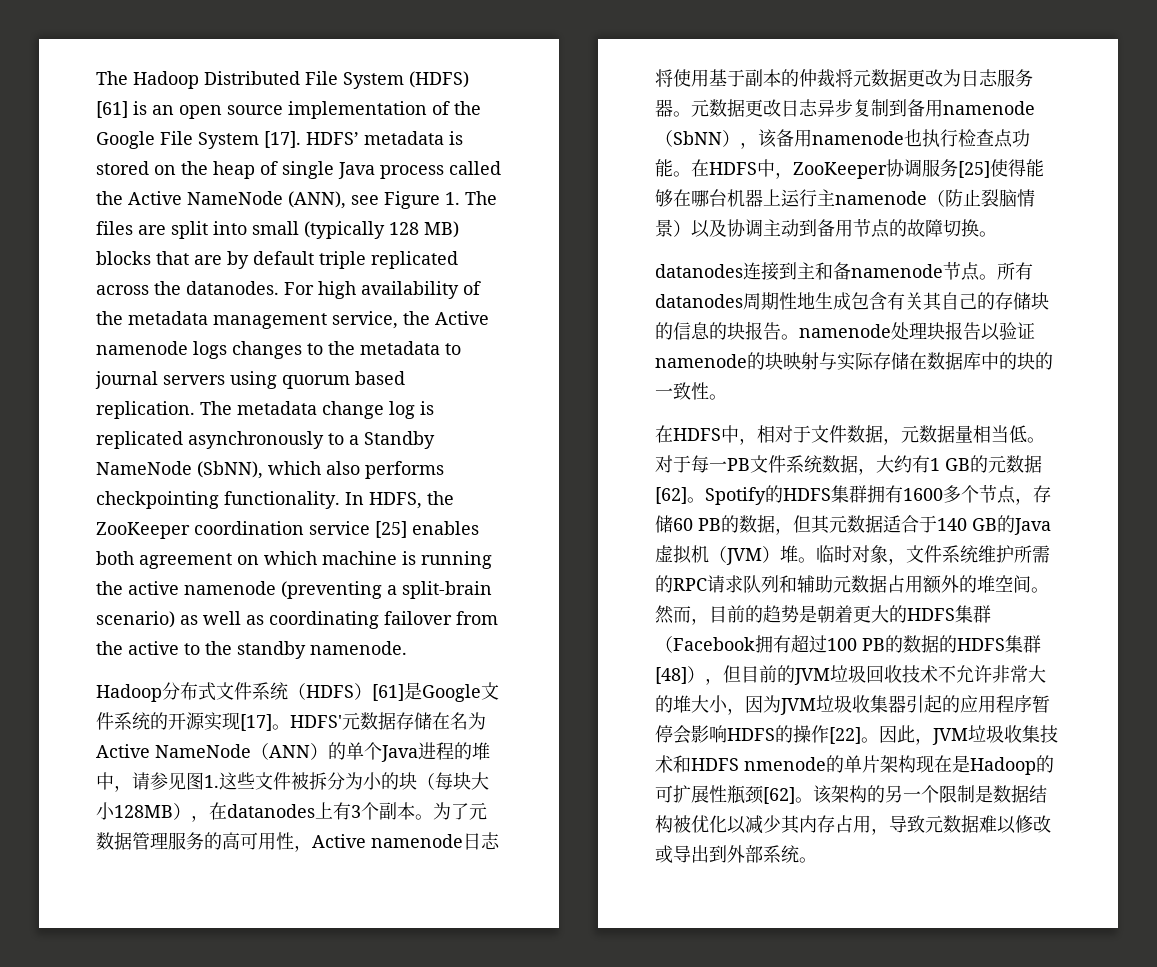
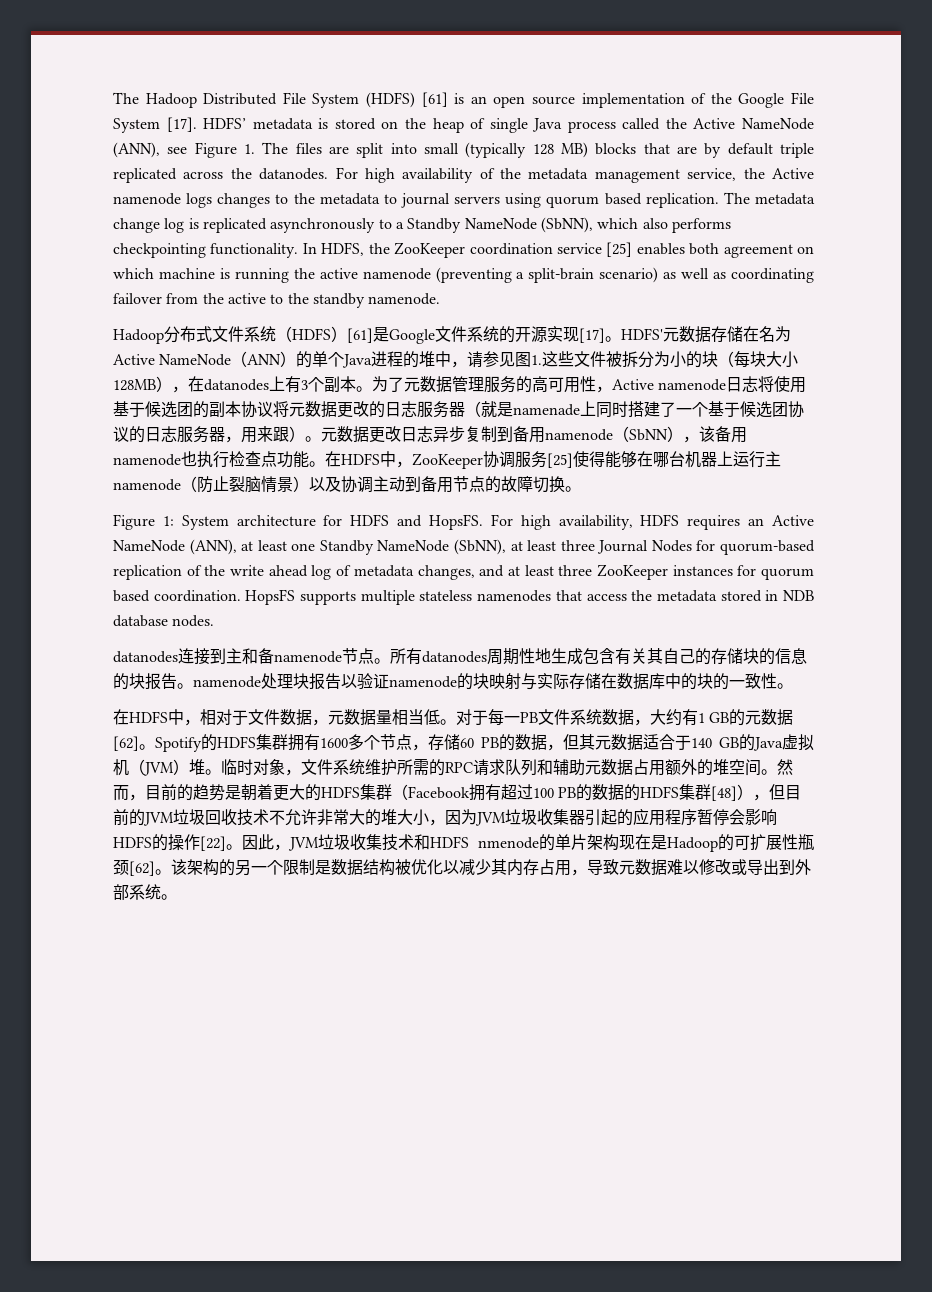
- 为了元数据管理服务的高可用性，Active namenode日志将使用基于副本的仲裁将元数据更改为日志服务器。
+ 为了元数据管理服务的高可用性，Active namenode日志将使用基于候选团的副本协议将元数据更改的日志服务器（就是namenade上同时搭建了一个基于候选团协议的日志服务器，用来跟）。
+ Figure 1: System architecture for HDFS and HopsFS. For high availability, HDFS requires an Active NameNode (ANN), at least one Standby NameNode (SbNN), at least three Journal Nodes for quorum-based replication of the write ahead log of metadata changes, and at least three ZooKeeper instances for quorum based coordination. HopsFS supports multiple stateless namenodes that access the metadata stored in NDB database nodes.

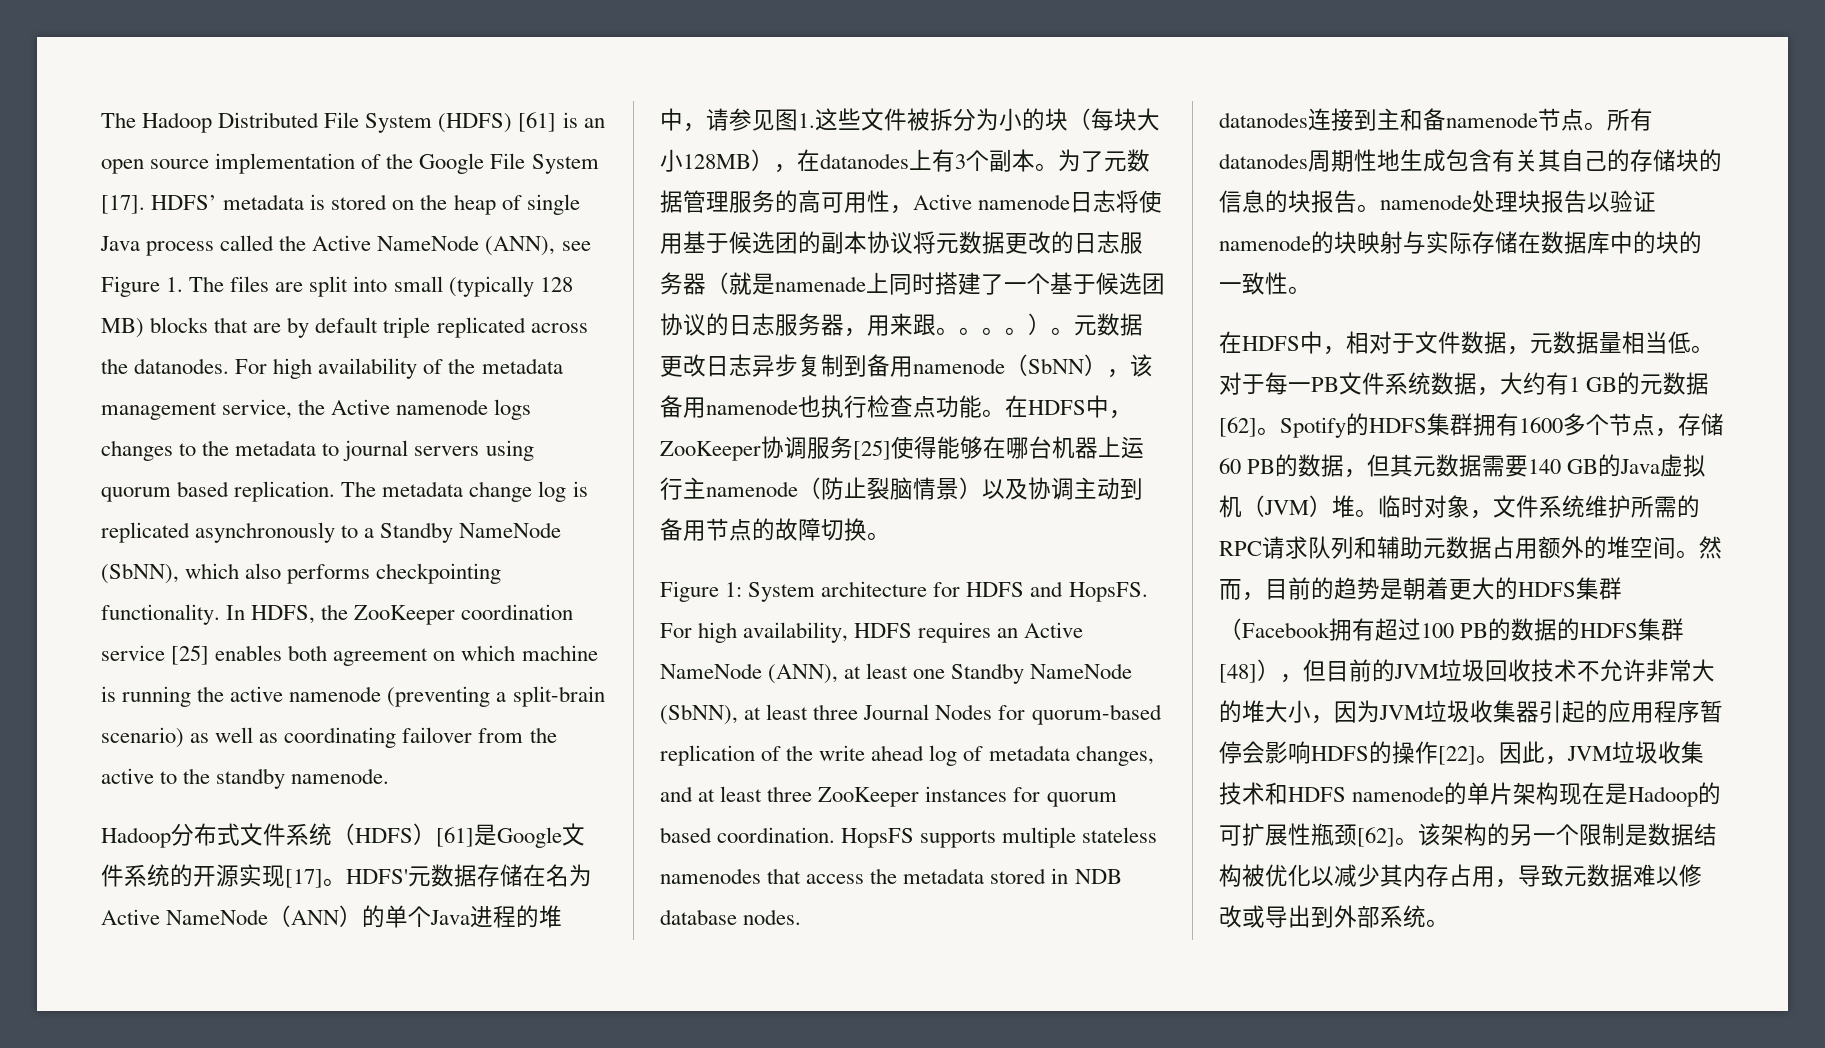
- 为了元数据管理服务的高可用性，Active namenode日志将使用基于候选团的副本协议将元数据更改的日志服务器（就是namenade上同时搭建了一个基于候选团协议的日志服务器，用来跟）。
+ 为了元数据管理服务的高可用性，Active namenode日志将使用基于候选团的副本协议将元数据更改的日志服务器（就是namenade上同时搭建了一个基于候选团协议的日志服务器，用来跟。。。。）。
- Spotify的HDFS集群拥有1600多个节点，存储60 PB的数据，但其元数据适合于140 GB的Java虚拟机（JVM）堆。
+ Spotify的HDFS集群拥有1600多个节点，存储60 PB的数据，但其元数据需要140 GB的Java虚拟机（JVM）堆。
- 因此，JVM垃圾收集技术和HDFS nmenode的单片架构现在是Hadoop的可扩展性瓶颈[62]。
+ 因此，JVM垃圾收集技术和HDFS namenode的单片架构现在是Hadoop的可扩展性瓶颈[62]。

